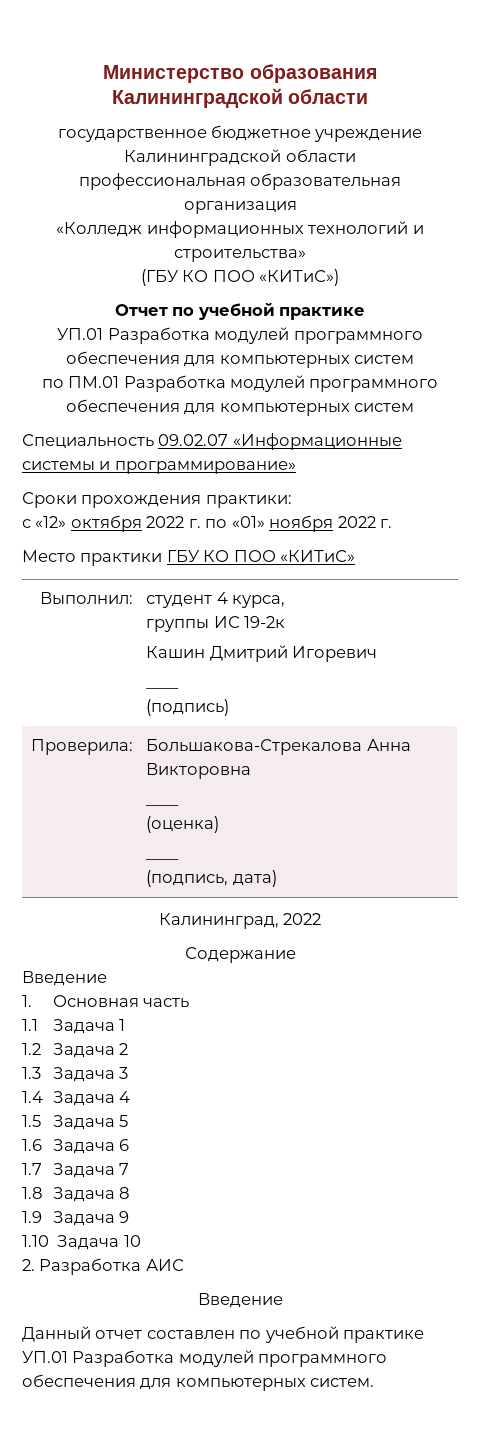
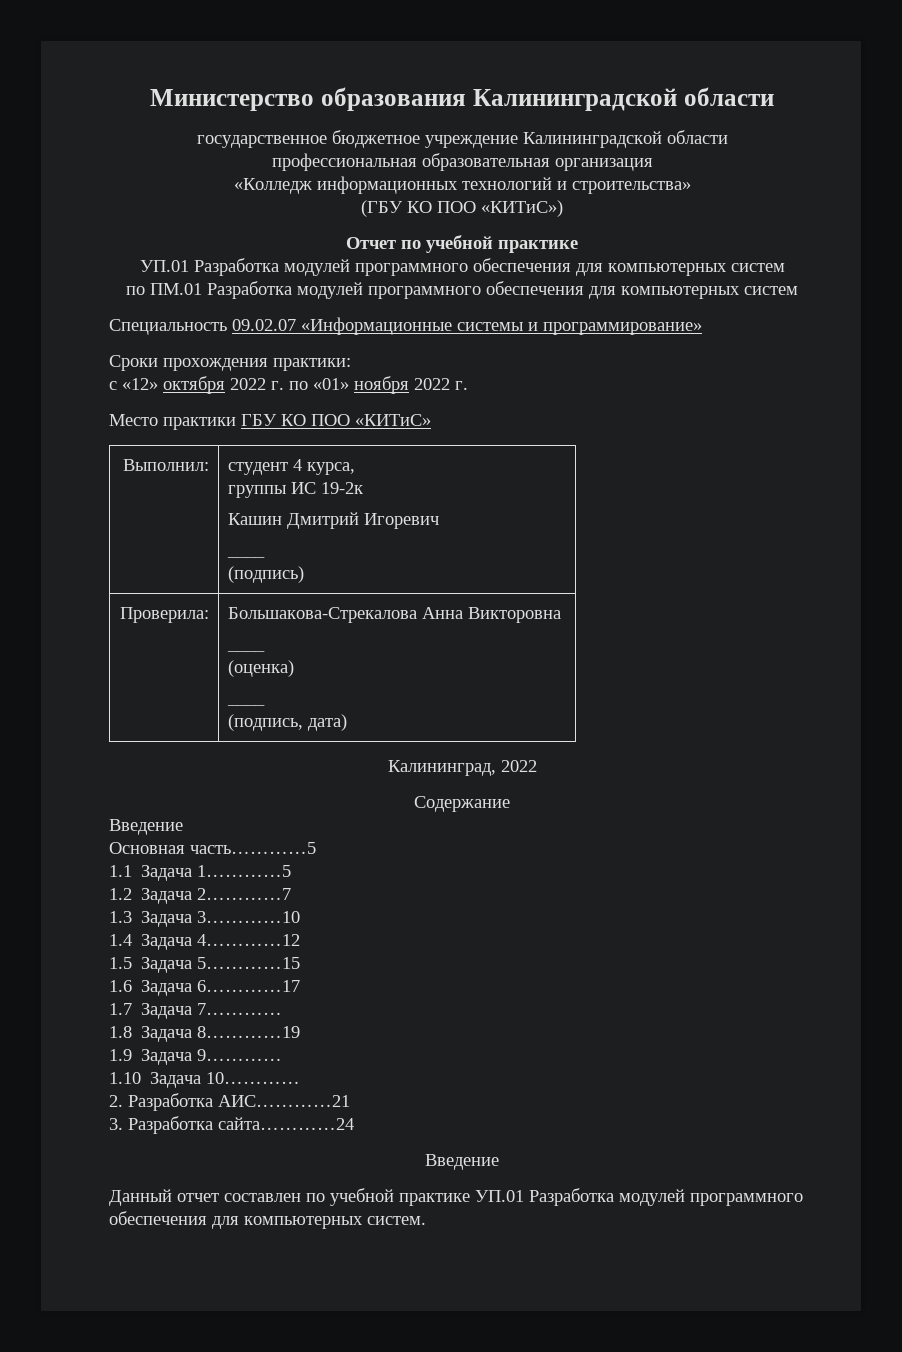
- 1. Основная часть
+ Основная часть…………5
- 1.1 Задача 1
+ 1.1 Задача 1…………5
- 1.2 Задача 2
+ 1.2 Задача 2…………7
- 1.3 Задача 3
+ 1.3 Задача 3…………10
- 1.4 Задача 4
+ 1.4 Задача 4…………12
- 1.5 Задача 5
+ 1.5 Задача 5…………15
- 1.6 Задача 6
+ 1.6 Задача 6…………17
- 1.7 Задача 7
+ 1.7 Задача 7…………
- 1.8 Задача 8
+ 1.8 Задача 8…………19
- 1.9 Задача 9
+ 1.9 Задача 9…………
- 1.10 Задача 10
+ 1.10 Задача 10…………
- 2. Разработка АИС
+ 2. Разработка АИС…………21
+ 3. Разработка сайта…………24

